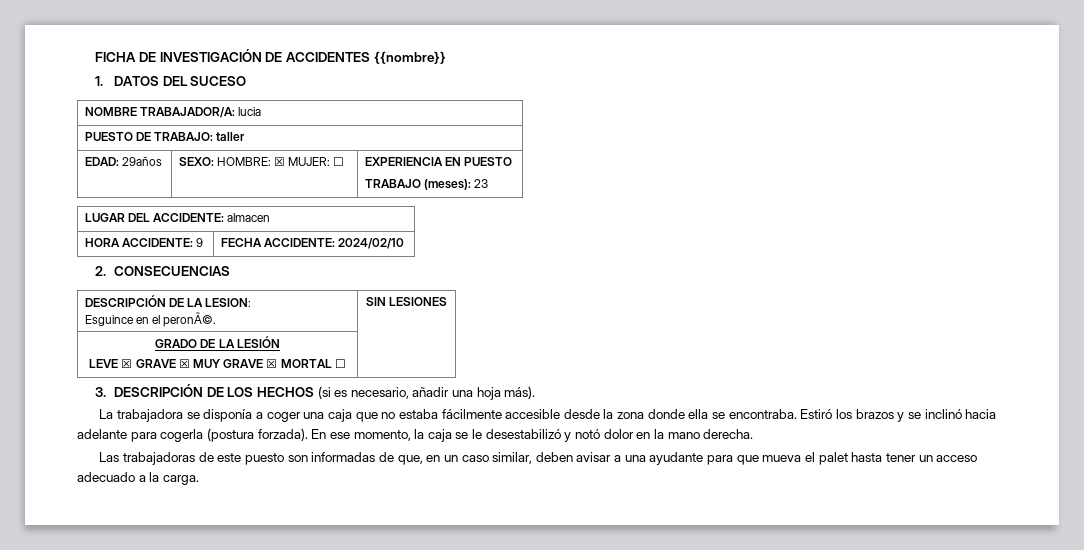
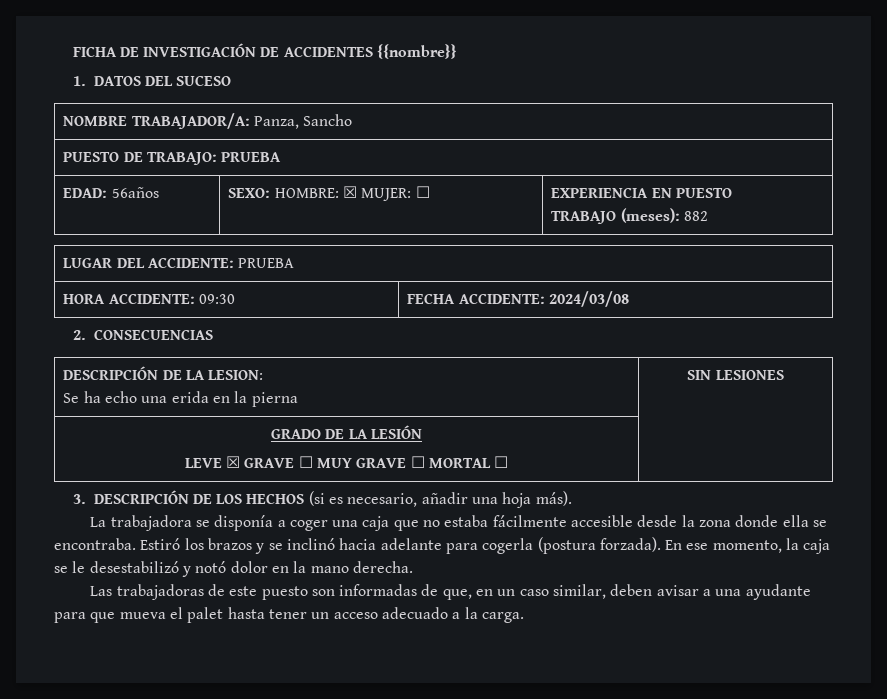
- NOMBRE TRABAJADOR/A: lucia
+ NOMBRE TRABAJADOR/A: Panza, Sancho
- PUESTO DE TRABAJO: taller
+ PUESTO DE TRABAJO: PRUEBA
- EDAD: 29años | SEXO: HOMBRE: ☒ MUJER: ☐ | EXPERIENCIA EN PUESTO
- TRABAJO (meses): 23
+ EDAD: 56años | SEXO: HOMBRE: ☒ MUJER: ☐ | EXPERIENCIA EN PUESTO
+ TRABAJO (meses): 882
- LUGAR DEL ACCIDENTE: almacen
+ LUGAR DEL ACCIDENTE: PRUEBA
- HORA ACCIDENTE: 9 | FECHA ACCIDENTE: 2024/02/10
+ HORA ACCIDENTE: 09:30 | FECHA ACCIDENTE: 2024/03/08
  DESCRIPCIÓN DE LA LESION:
- Esguince en el peronÃ©. | SIN LESIONES
+ Se ha echo una erida en la pierna | SIN LESIONES
  GRADO DE LA LESIÓN
- LEVE ☒ GRAVE ☒ MUY GRAVE ☒ MORTAL ☐ |
+ LEVE ☒ GRAVE ☐ MUY GRAVE ☐ MORTAL ☐ |

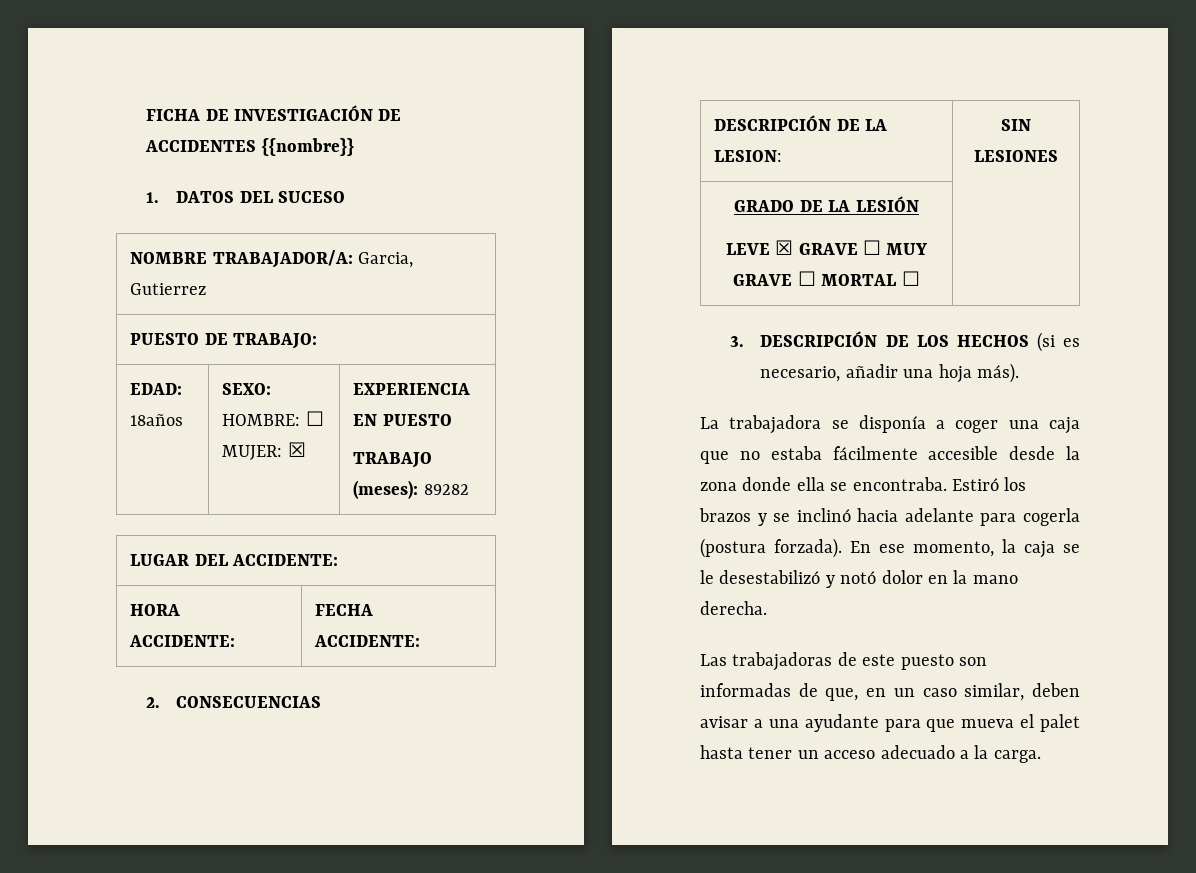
- NOMBRE TRABAJADOR/A: Panza, Sancho
+ NOMBRE TRABAJADOR/A: Garcia, Gutierrez
- PUESTO DE TRABAJO: PRUEBA
+ PUESTO DE TRABAJO:
- EDAD: 56años | SEXO: HOMBRE: ☒ MUJER: ☐ | EXPERIENCIA EN PUESTO
- TRABAJO (meses): 882
+ EDAD: 18años | SEXO: HOMBRE: ☐ MUJER: ☒ | EXPERIENCIA EN PUESTO
+ TRABAJO (meses): 89282
- LUGAR DEL ACCIDENTE: PRUEBA
+ LUGAR DEL ACCIDENTE:
- HORA ACCIDENTE: 09:30 | FECHA ACCIDENTE: 2024/03/08
+ HORA ACCIDENTE: | FECHA ACCIDENTE:
- DESCRIPCIÓN DE LA LESION:
- Se ha echo una erida en la pierna | SIN LESIONES
+ DESCRIPCIÓN DE LA LESION: | SIN LESIONES

